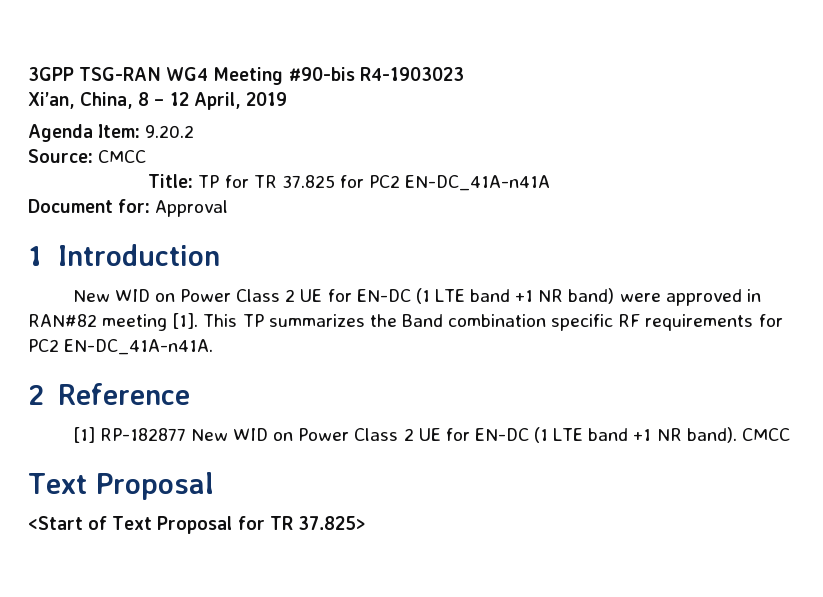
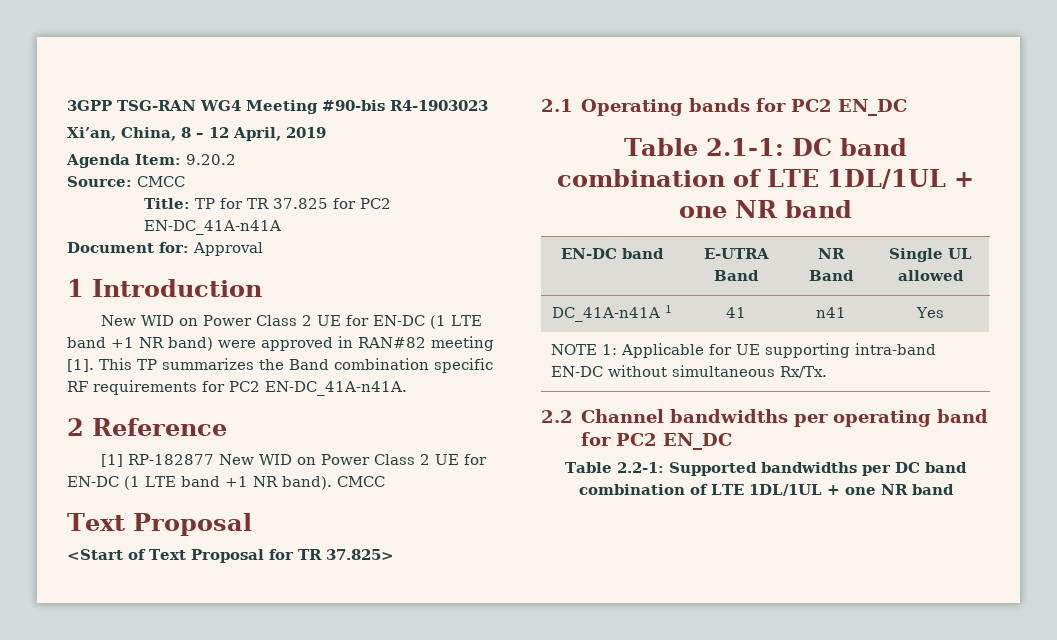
+ 2.1 Operating bands for PC2 EN_DC
+ Table 2.1-1: DC band combination of LTE 1DL/1UL + one NR band
+ EN-DC band | E-UTRA Band | NR Band | Single UL allowed
+ DC_41A-n41A 1 | 41 | n41 | Yes
+ NOTE 1: Applicable for UE supporting intra-band EN-DC without simultaneous Rx/Tx.
+ 2.2 Channel bandwidths per operating band for PC2 EN_DC
+ Table 2.2-1: Supported bandwidths per DC band combination of LTE 1DL/1UL + one NR band

